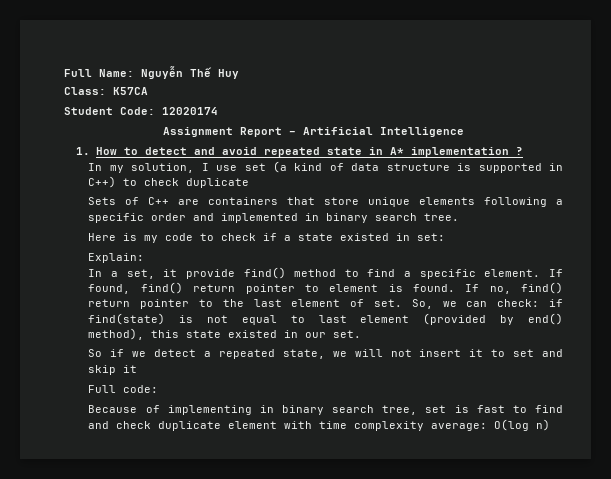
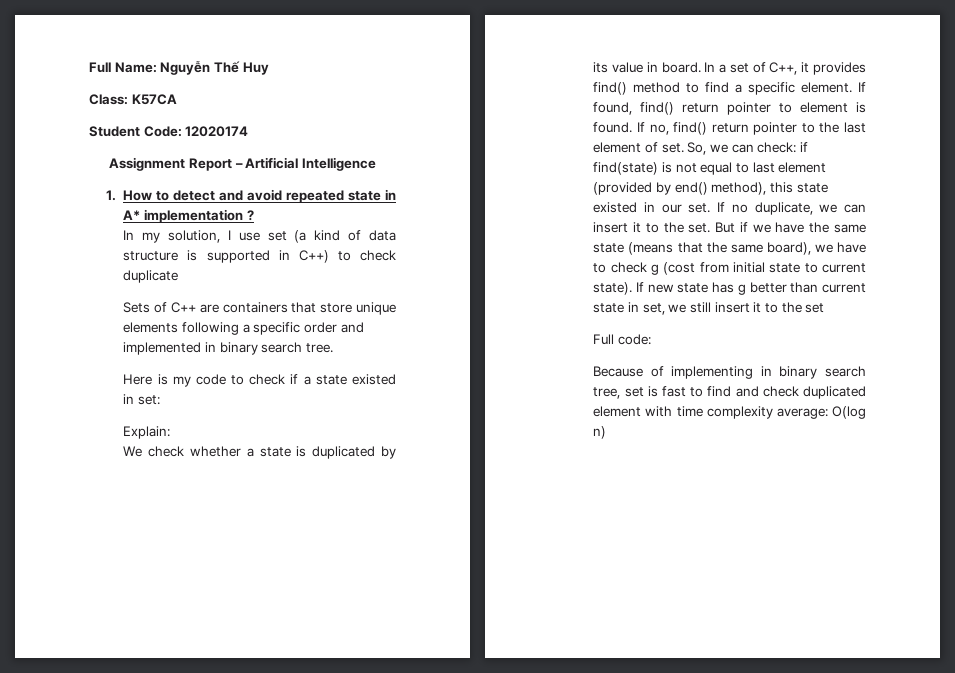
- In a set, it provide find() method to find a specific element.
+ We check whether a state is duplicated by its value in board. In a set of C++, it provides find() method to find a specific element.
- So, we can check: if find(state) is not equal to last element (provided by end() method), this state existed in our set.
- So if we detect a repeated state, we will not insert it to set and skip it
+ So, we can check: if find(state) is not equal to last element (provided by end() method), this state existed in our set. If no duplicate, we can insert it to the set. But if we have the same state (means that the same board), we have to check g (cost from initial state to current state). If new state has g better than current state in set, we still insert it to the set
- Because of implementing in binary search tree, set is fast to find and check duplicate element with time complexity average: O(log n)
+ Because of implementing in binary search tree, set is fast to find and check duplicated element with time complexity average: O(log n)

